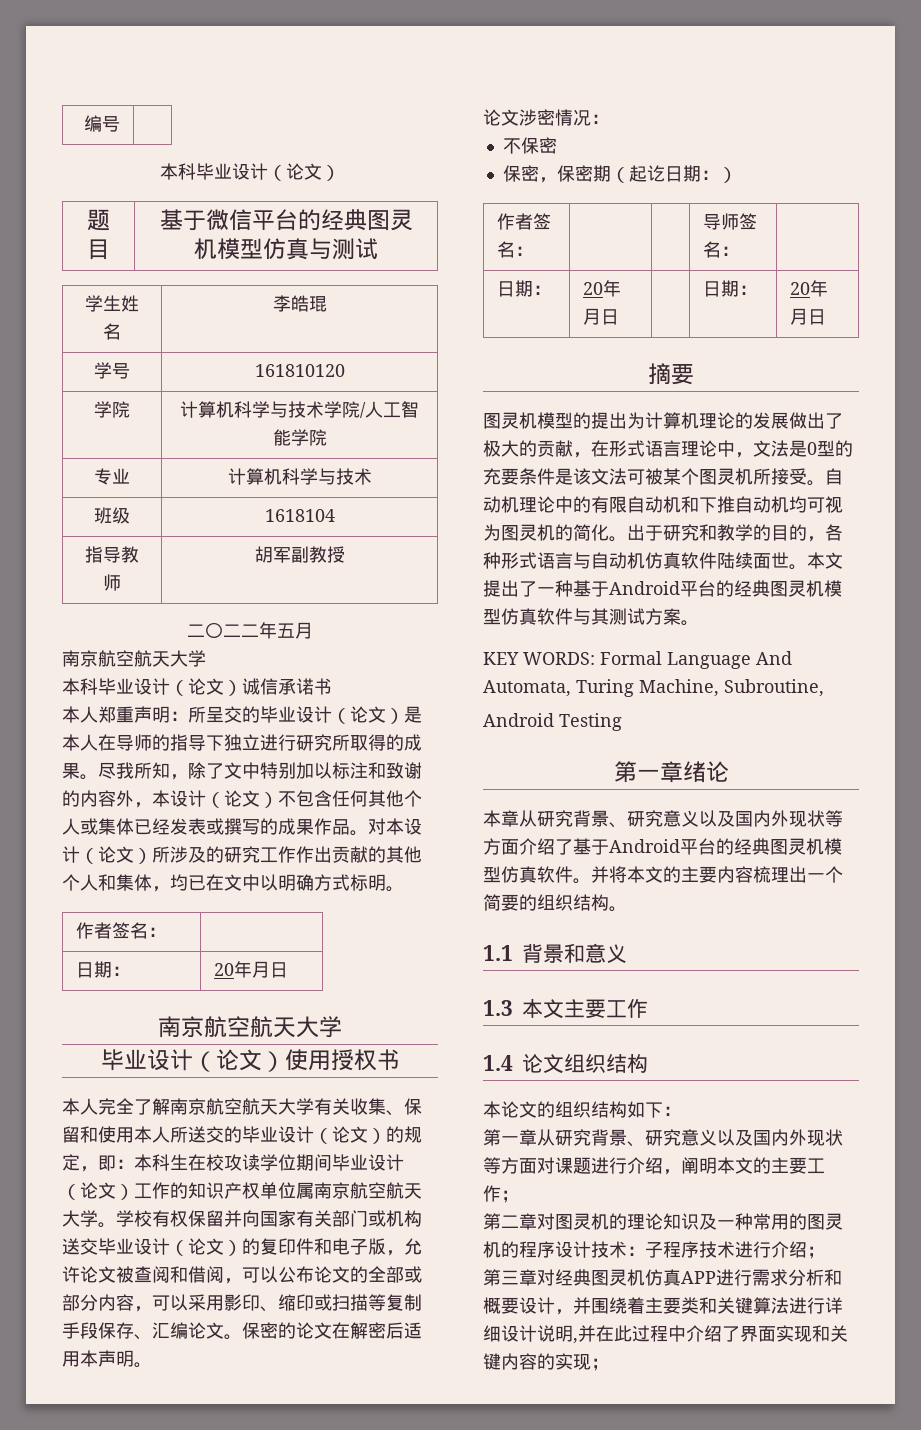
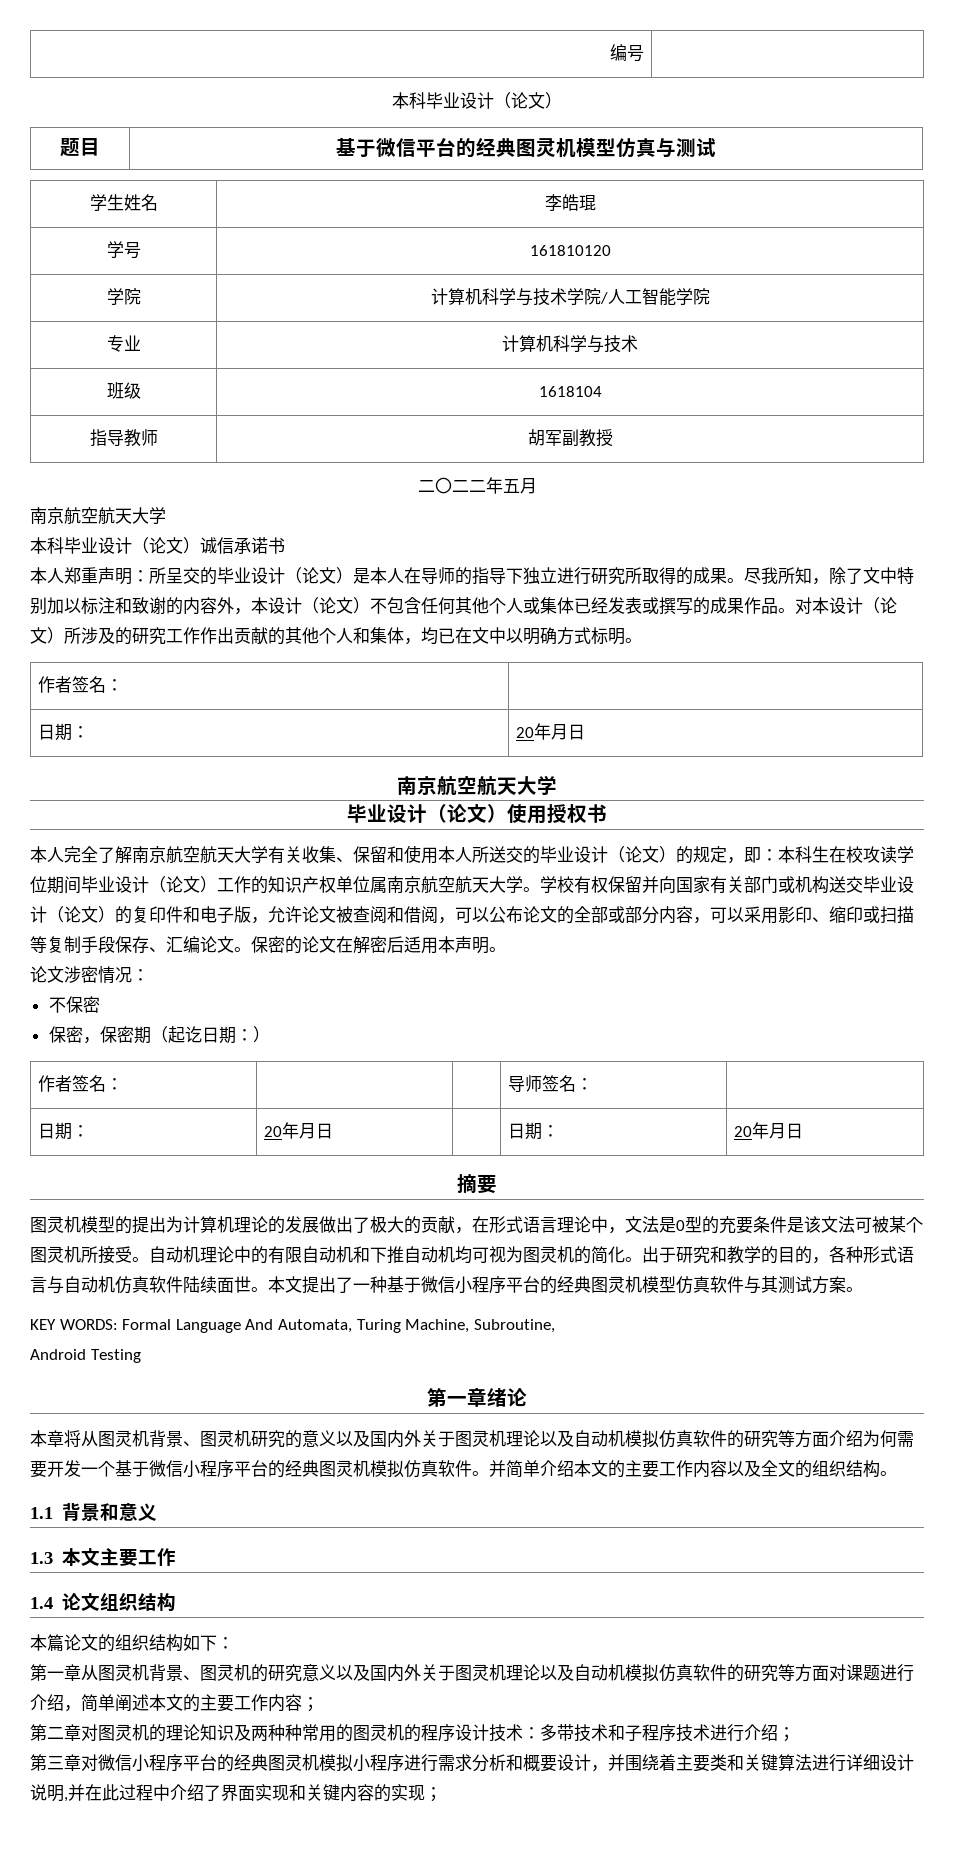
- 本文提出了一种基于Android平台的经典图灵机模型仿真软件与其测试方案。
+ 本文提出了一种基于微信小程序平台的经典图灵机模型仿真软件与其测试方案。
- 本章从研究背景、研究意义以及国内外现状等方面介绍了基于Android平台的经典图灵机模型仿真软件。
+ 本章将从图灵机背景、图灵机研究的意义以及国内外关于图灵机理论以及自动机模拟仿真软件的研究等方面介绍为何需要开发一个基于微信小程序平台的经典图灵机模拟仿真软件。
- 并将本文的主要内容梳理出一个简要的组织结构。
+ 并简单介绍本文的主要工作内容以及全文的组织结构。
- 本论文的组织结构如下：
+ 本篇论文的组织结构如下：
- 第一章从研究背景、研究意义以及国内外现状等方面对课题进行介绍，阐明本文的主要工作；
+ 第一章从图灵机背景、图灵机的研究意义以及国内外关于图灵机理论以及自动机模拟仿真软件的研究等方面对课题进行介绍，简单阐述本文的主要工作内容；
- 第二章对图灵机的理论知识及一种常用的图灵机的程序设计技术：子程序技术进行介绍；
+ 第二章对图灵机的理论知识及两种种常用的图灵机的程序设计技术：多带技术和子程序技术进行介绍；
- 第三章对经典图灵机仿真APP进行需求分析和概要设计，并围绕着主要类和关键算法进行详细设计说明,并在此过程中介绍了界面实现和关键内容的实现；
+ 第三章对微信小程序平台的经典图灵机模拟小程序进行需求分析和概要设计，并围绕着主要类和关键算法进行详细设计说明,并在此过程中介绍了界面实现和关键内容的实现；

